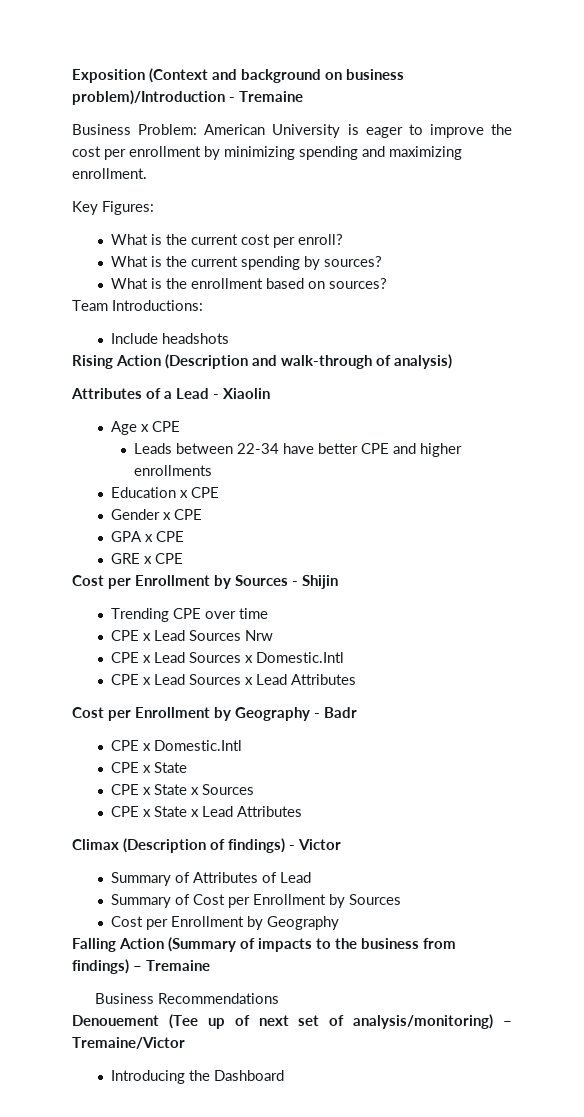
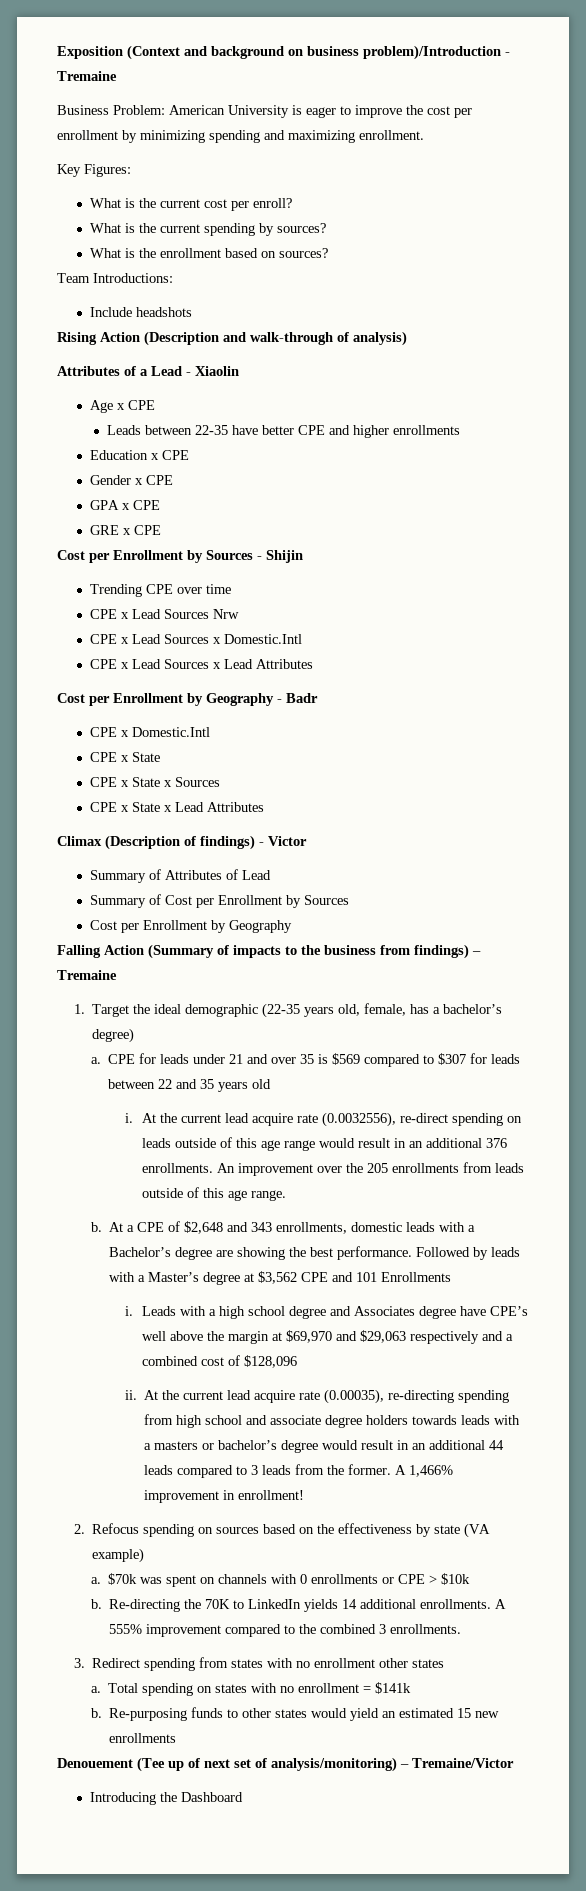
- Leads between 22-34 have better CPE and higher enrollments
+ Leads between 22-35 have better CPE and higher enrollments
- Business Recommendations
+ 1. Target the ideal demographic (22-35 years old, female, has a bachelor’s degree)
+ a. CPE for leads under 21 and over 35 is $569 compared to $307 for leads between 22 and 35 years old
+ i. At the current lead acquire rate (0.0032556), re-direct spending on leads outside of this age range would result in an additional 376 enrollments. An improvement over the 205 enrollments from leads outside of this age range.
+ b. At a CPE of $2,648 and 343 enrollments, domestic leads with a Bachelor’s degree are showing the best performance. Followed by leads with a Master’s degree at $3,562 CPE and 101 Enrollments
+ i. Leads with a high school degree and Associates degree have CPE’s well above the margin at $69,970 and $29,063 respectively and a combined cost of $128,096
+ ii. At the current lead acquire rate (0.00035), re-directing spending from high school and associate degree holders towards leads with a masters or bachelor’s degree would result in an additional 44 leads compared to 3 leads from the former. A 1,466% improvement in enrollment!
+ 2. Refocus spending on sources based on the effectiveness by state (VA example)
+ a. $70k was spent on channels with 0 enrollments or CPE > $10k
+ b. Re-directing the 70K to LinkedIn yields 14 additional enrollments. A 555% improvement compared to the combined 3 enrollments.
+ 3. Redirect spending from states with no enrollment other states
+ a. Total spending on states with no enrollment = $141k
+ b. Re-purposing funds to other states would yield an estimated 15 new enrollments

